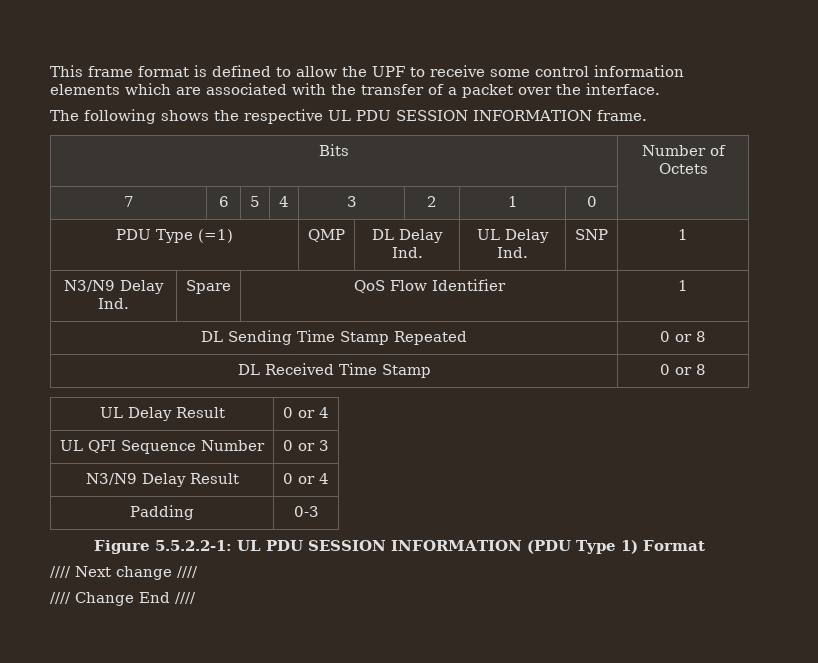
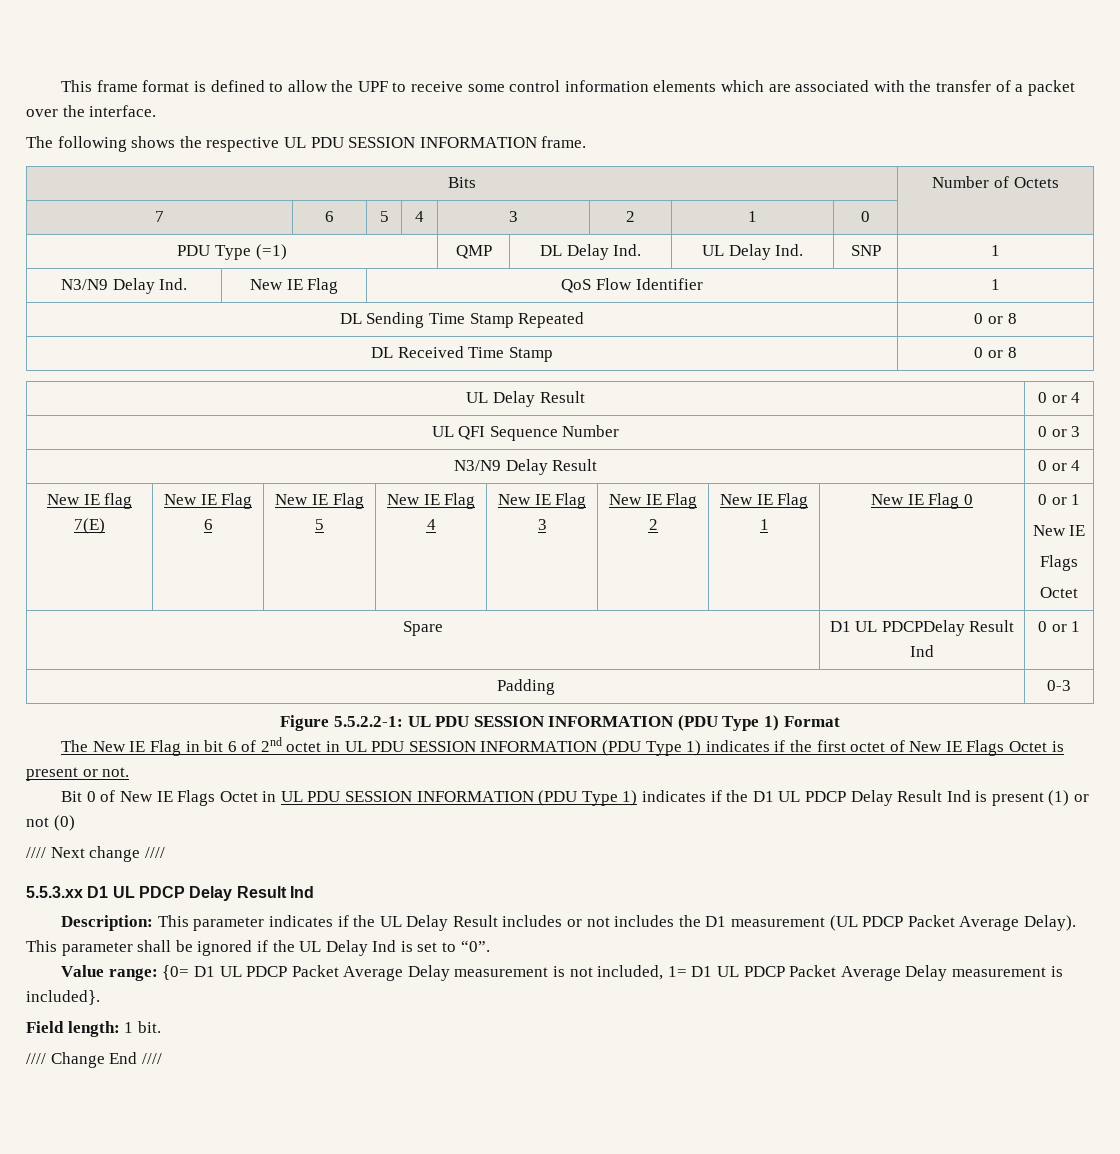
- N3/N9 Delay Ind. | Spare | QoS Flow Identifier | 1
+ N3/N9 Delay Ind. | New IE Flag | QoS Flow Identifier | 1
+ New IE flag 7(E) | New IE Flag 6 | New IE Flag 5 | New IE Flag 4 | New IE Flag 3 | New IE Flag 2 | New IE Flag 1 | New IE Flag 0 | 0 or 1
+ New IE
+ Flags
+ Octet
+ Spare | D1 UL PDCPDelay Result Ind | 0 or 1
+ The New IE Flag in bit 6 of 2nd octet in UL PDU SESSION INFORMATION (PDU Type 1) indicates if the first octet of New IE Flags Octet is present or not.
+ Bit 0 of New IE Flags Octet in UL PDU SESSION INFORMATION (PDU Type 1) indicates if the D1 UL PDCP Delay Result Ind is present (1) or not (0)
  //// Next change ////
+ 5.5.3.xx D1 UL PDCP Delay Result Ind
+ Description: This parameter indicates if the UL Delay Result includes or not includes the D1 measurement (UL PDCP Packet Average Delay). This parameter shall be ignored if the UL Delay Ind is set to “0”.
+ Value range: {0= D1 UL PDCP Packet Average Delay measurement is not included, 1= D1 UL PDCP Packet Average Delay measurement is included}.
+ Field length: 1 bit.

